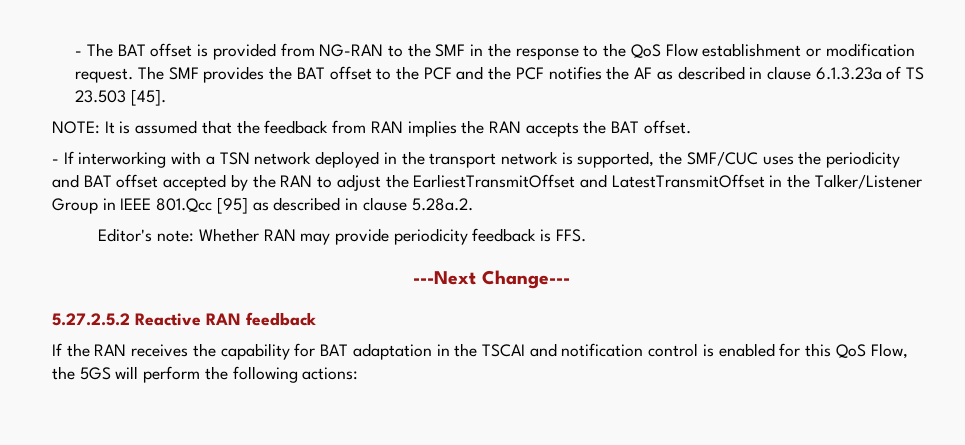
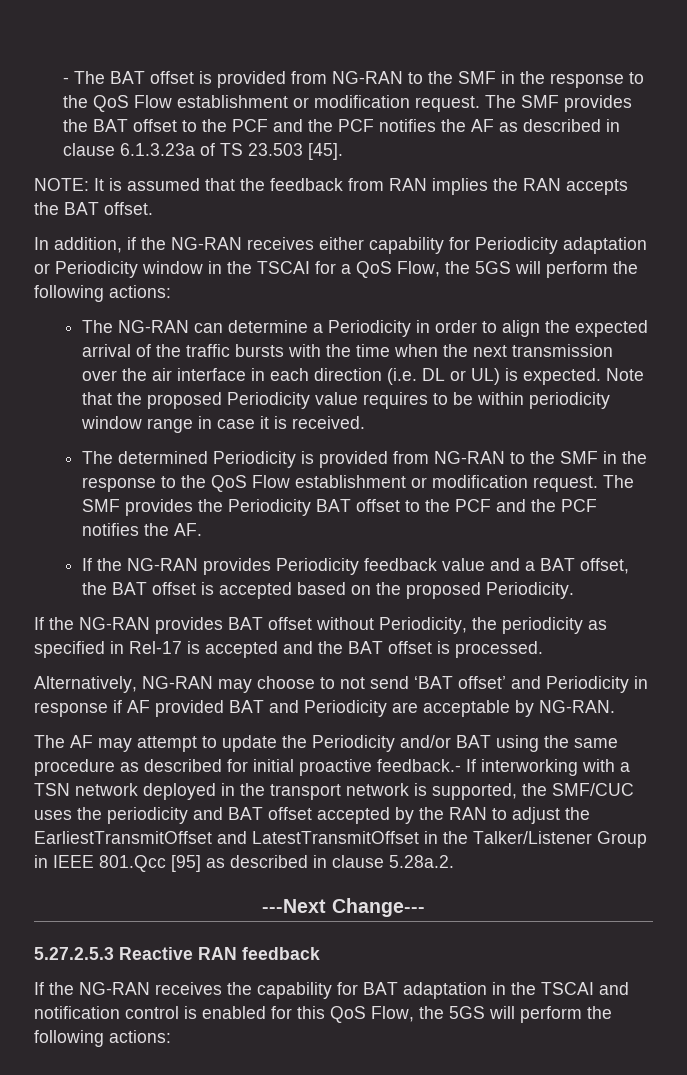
- - If interworking with a TSN network deployed in the transport network is supported, the SMF/CUC uses the periodicity and BAT offset accepted by the RAN to adjust the EarliestTransmitOffset and LatestTransmitOffset in the Talker/Listener Group in IEEE 801.Qcc [95] as described in clause 5.28a.2.
+ In addition, if the NG-RAN receives either capability for Periodicity adaptation or Periodicity window in the TSCAI for a QoS Flow, the 5GS will perform the following actions:
+ The NG-RAN can determine a Periodicity in order to align the expected arrival of the traffic bursts with the time when the next transmission over the air interface in each direction (i.e. DL or UL) is expected. Note that the proposed Periodicity value requires to be within periodicity window range in case it is received.
+ The determined Periodicity is provided from NG-RAN to the SMF in the response to the QoS Flow establishment or modification request. The SMF provides the Periodicity BAT offset to the PCF and the PCF notifies the AF.
+ If the NG-RAN provides Periodicity feedback value and a BAT offset, the BAT offset is accepted based on the proposed Periodicity.
+ If the NG-RAN provides BAT offset without Periodicity, the periodicity as specified in Rel-17 is accepted and the BAT offset is processed.
+ Alternatively, NG-RAN may choose to not send ‘BAT offset’ and Periodicity in response if AF provided BAT and Periodicity are acceptable by NG-RAN.
+ The AF may attempt to update the Periodicity and/or BAT using the same procedure as described for initial proactive feedback.- If interworking with a TSN network deployed in the transport network is supported, the SMF/CUC uses the periodicity and BAT offset accepted by the RAN to adjust the EarliestTransmitOffset and LatestTransmitOffset in the Talker/Listener Group in IEEE 801.Qcc [95] as described in clause 5.28a.2.
- Editor's note: Whether RAN may provide periodicity feedback is FFS.
- 5.27.2.5.2 Reactive RAN feedback
+ 5.27.2.5.3 Reactive RAN feedback
- If the RAN receives the capability for BAT adaptation in the TSCAI and notification control is enabled for this QoS Flow, the 5GS will perform the following actions:
+ If the NG-RAN receives the capability for BAT adaptation in the TSCAI and notification control is enabled for this QoS Flow, the 5GS will perform the following actions:

